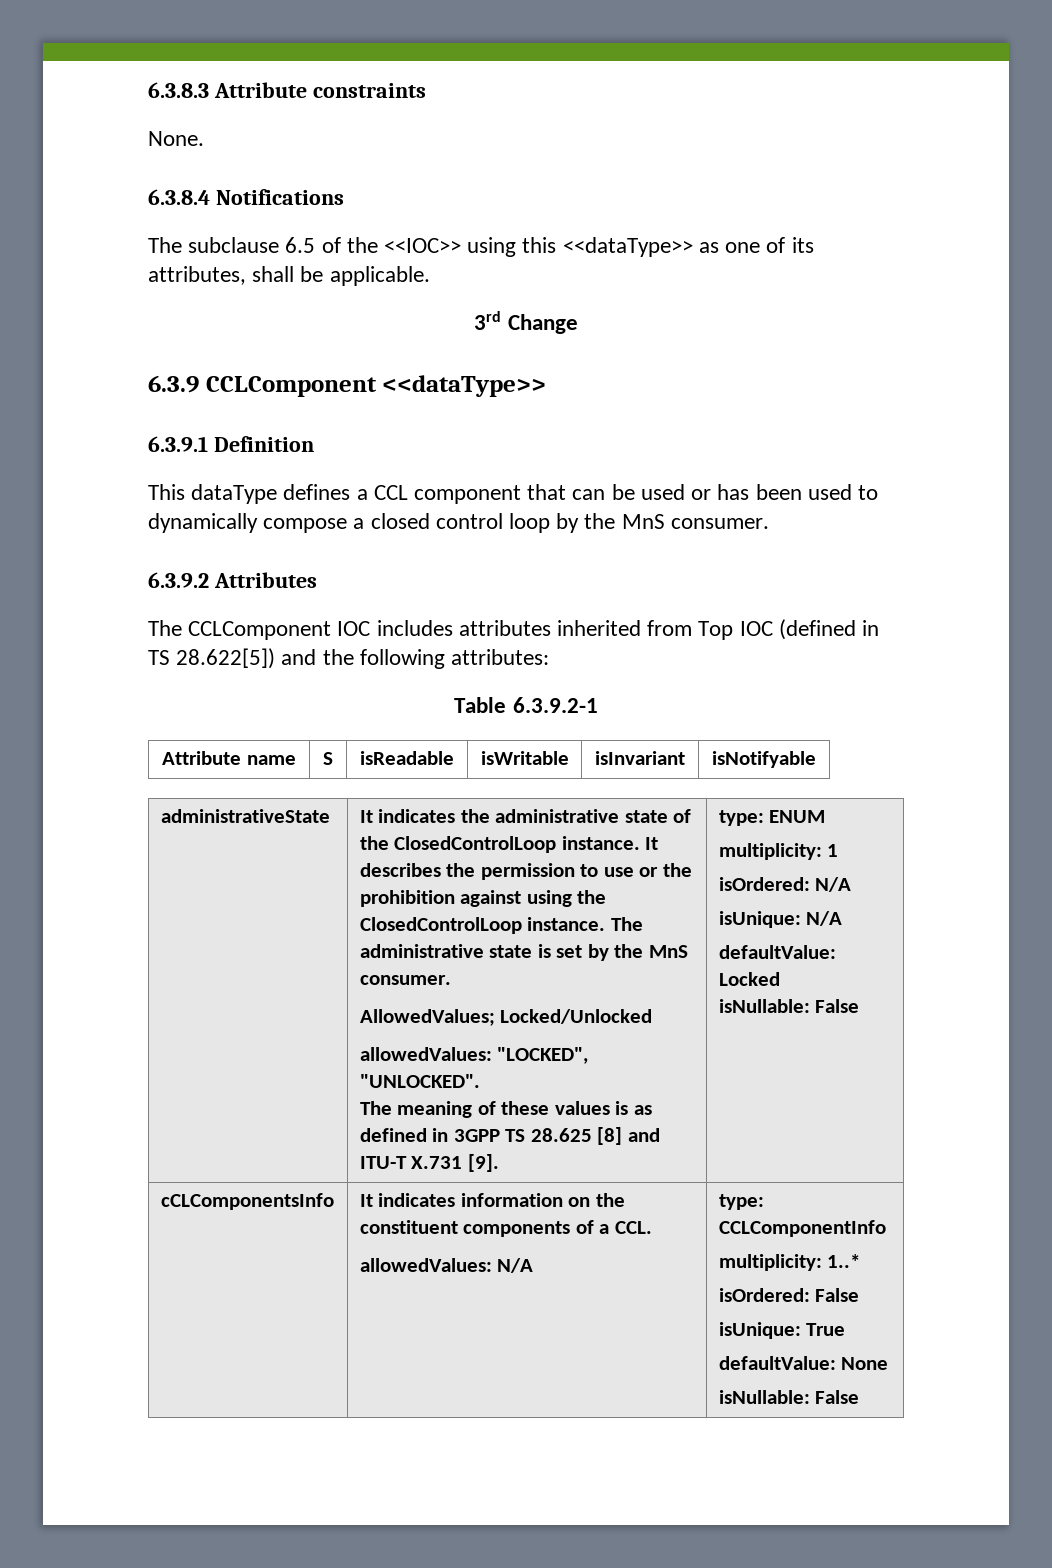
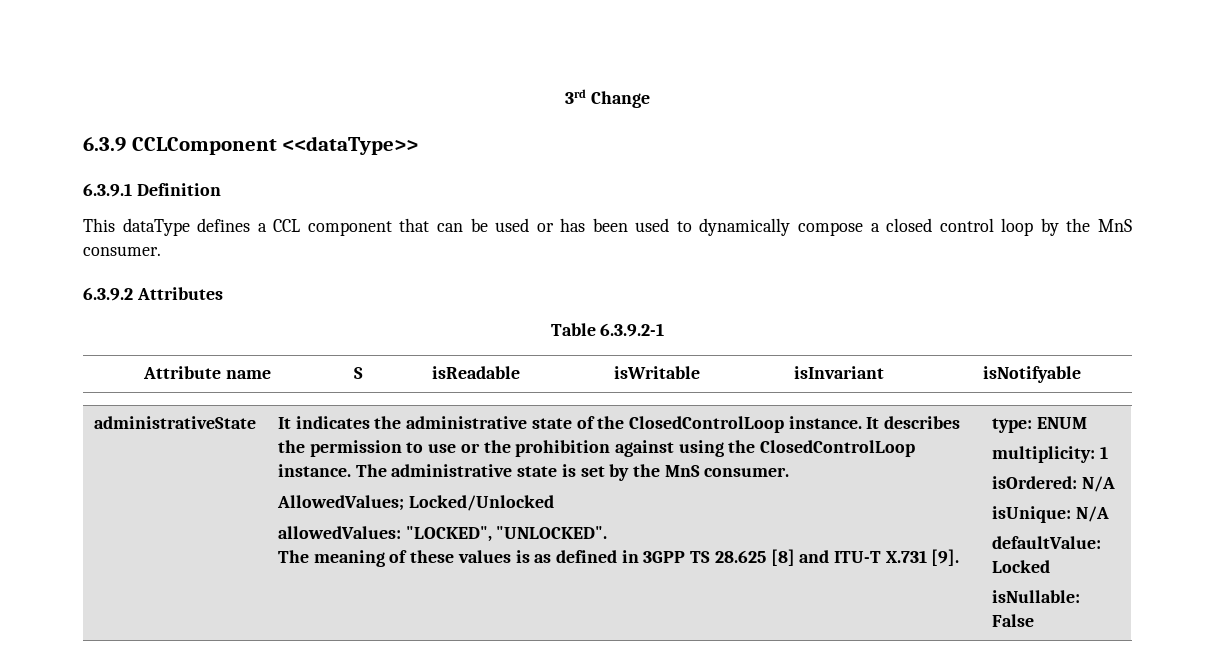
- 6.3.8.3 Attribute constraints
- None.
- 6.3.8.4 Notifications
- The subclause 6.5 of the <<IOC>> using this <<dataType>> as one of its attributes, shall be applicable.
- The CCLComponent IOC includes attributes inherited from Top IOC (defined in TS 28.622[5]) and the following attributes:
- cCLComponentsInfo | It indicates information on the constituent components of a CCL.
- allowedValues: N/A | type: CCLComponentInfo
- multiplicity: 1..*
- isOrdered: False
- isUnique: True
- defaultValue: None
- isNullable: False

